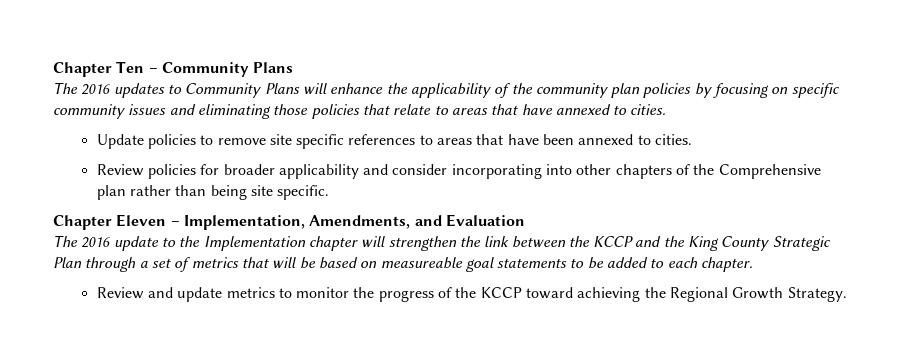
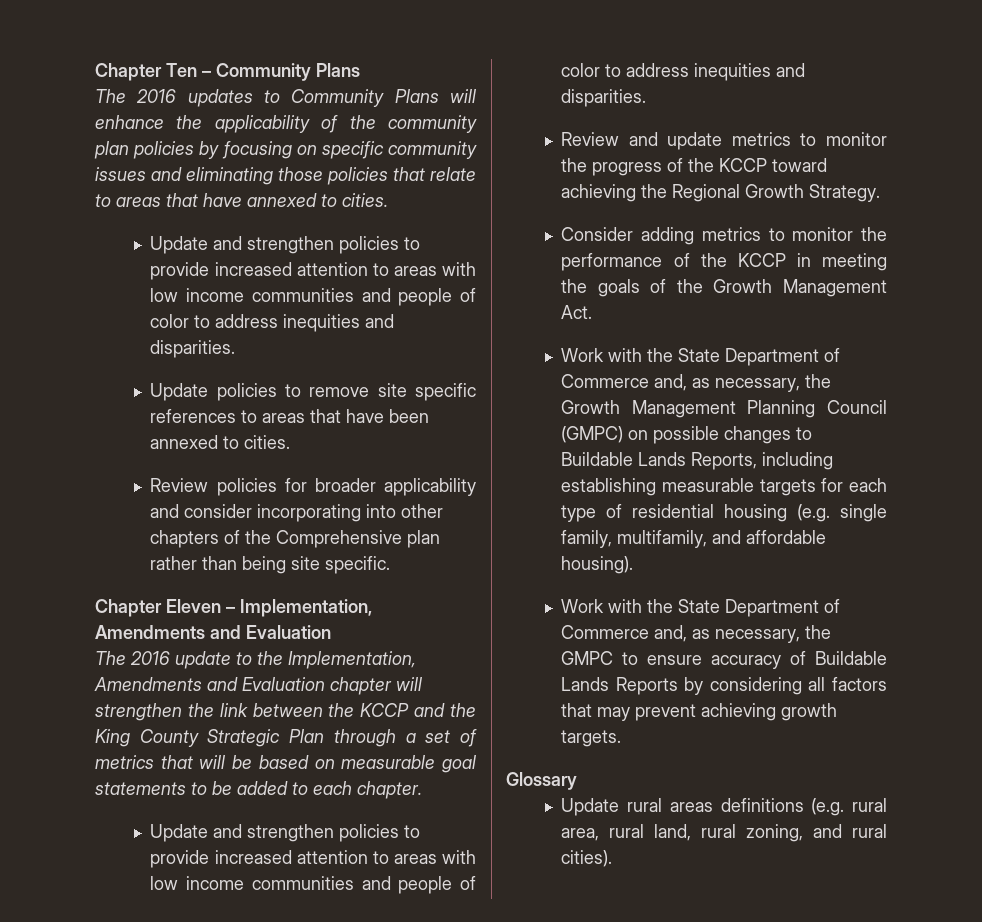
  The 2016 updates to Community Plans will enhance the applicability of the community plan policies by focusing on specific community issues and eliminating those policies that relate to areas that have annexed to cities.
+ Update and strengthen policies to provide increased attention to areas with low income communities and people of color to address inequities and disparities.
- Chapter Eleven – Implementation, Amendments, and Evaluation
+ Chapter Eleven – Implementation, Amendments and Evaluation
- The 2016 update to the Implementation chapter will strengthen the link between the KCCP and the King County Strategic Plan through a set of metrics that will be based on measureable goal statements to be added to each chapter.
+ The 2016 update to the Implementation, Amendments and Evaluation chapter will strengthen the link between the KCCP and the King County Strategic Plan through a set of metrics that will be based on measurable goal statements to be added to each chapter.
+ Update and strengthen policies to provide increased attention to areas with low income communities and people of color to address inequities and disparities.
+ Consider adding metrics to monitor the performance of the KCCP in meeting the goals of the Growth Management Act.
+ Work with the State Department of Commerce and, as necessary, the Growth Management Planning Council (GMPC) on possible changes to Buildable Lands Reports, including establishing measurable targets for each type of residential housing (e.g. single family, multifamily, and affordable housing).
+ Work with the State Department of Commerce and, as necessary, the GMPC to ensure accuracy of Buildable Lands Reports by considering all factors that may prevent achieving growth targets.
+ Glossary
+ Update rural areas definitions (e.g. rural area, rural land, rural zoning, and rural cities).

